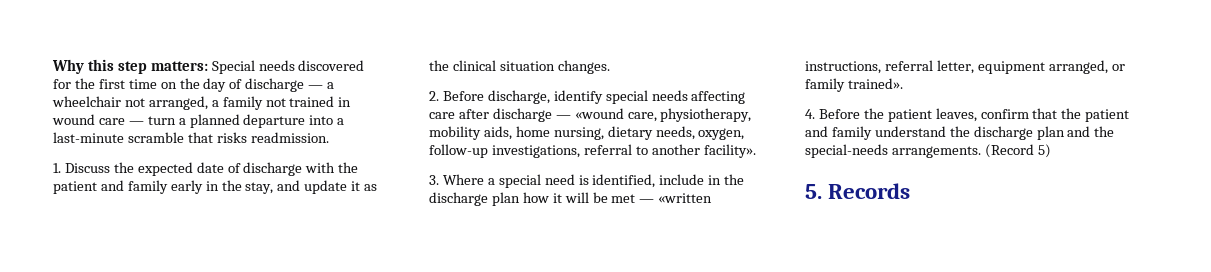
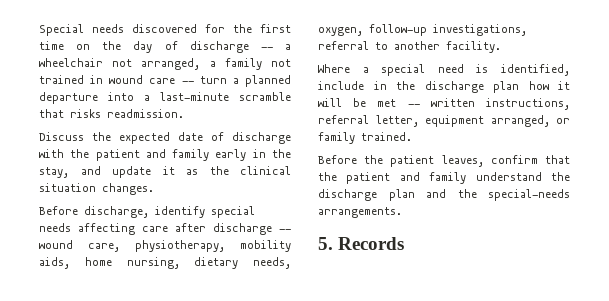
- Why this step matters: Special needs discovered for the first time on the day of discharge — a wheelchair not arranged, a family not trained in wound care — turn a planned departure into a last-minute scramble that risks readmission.
+ Special needs discovered for the first time on the day of discharge -- a wheelchair not arranged, a family not trained in wound care -- turn a planned departure into a last-minute scramble that risks readmission.
- 1. Discuss the expected date of discharge with the patient and family early in the stay, and update it as the clinical situation changes.
+ Discuss the expected date of discharge with the patient and family early in the stay, and update it as the clinical situation changes.
- 2. Before discharge, identify special needs affecting care after discharge — «wound care, physiotherapy, mobility aids, home nursing, dietary needs, oxygen, follow-up investigations, referral to another facility».
- 3. Where a special need is identified, include in the discharge plan how it will be met — «written instructions, referral letter, equipment arranged, or family trained».
- 4. Before the patient leaves, confirm that the patient and family understand the discharge plan and the special-needs arrangements. (Record 5)
+ Before discharge, identify special needs affecting care after discharge -- wound care, physiotherapy, mobility aids, home nursing, dietary needs, oxygen, follow-up investigations, referral to another facility.
+ Where a special need is identified, include in the discharge plan how it will be met -- written instructions, referral letter, equipment arranged, or family trained.
+ Before the patient leaves, confirm that the patient and family understand the discharge plan and the special-needs arrangements.

